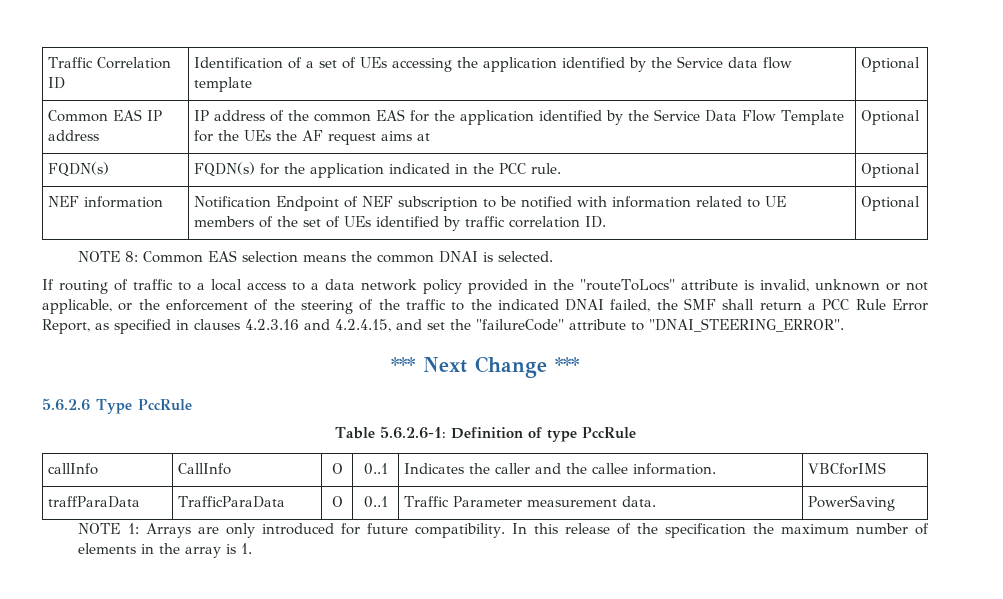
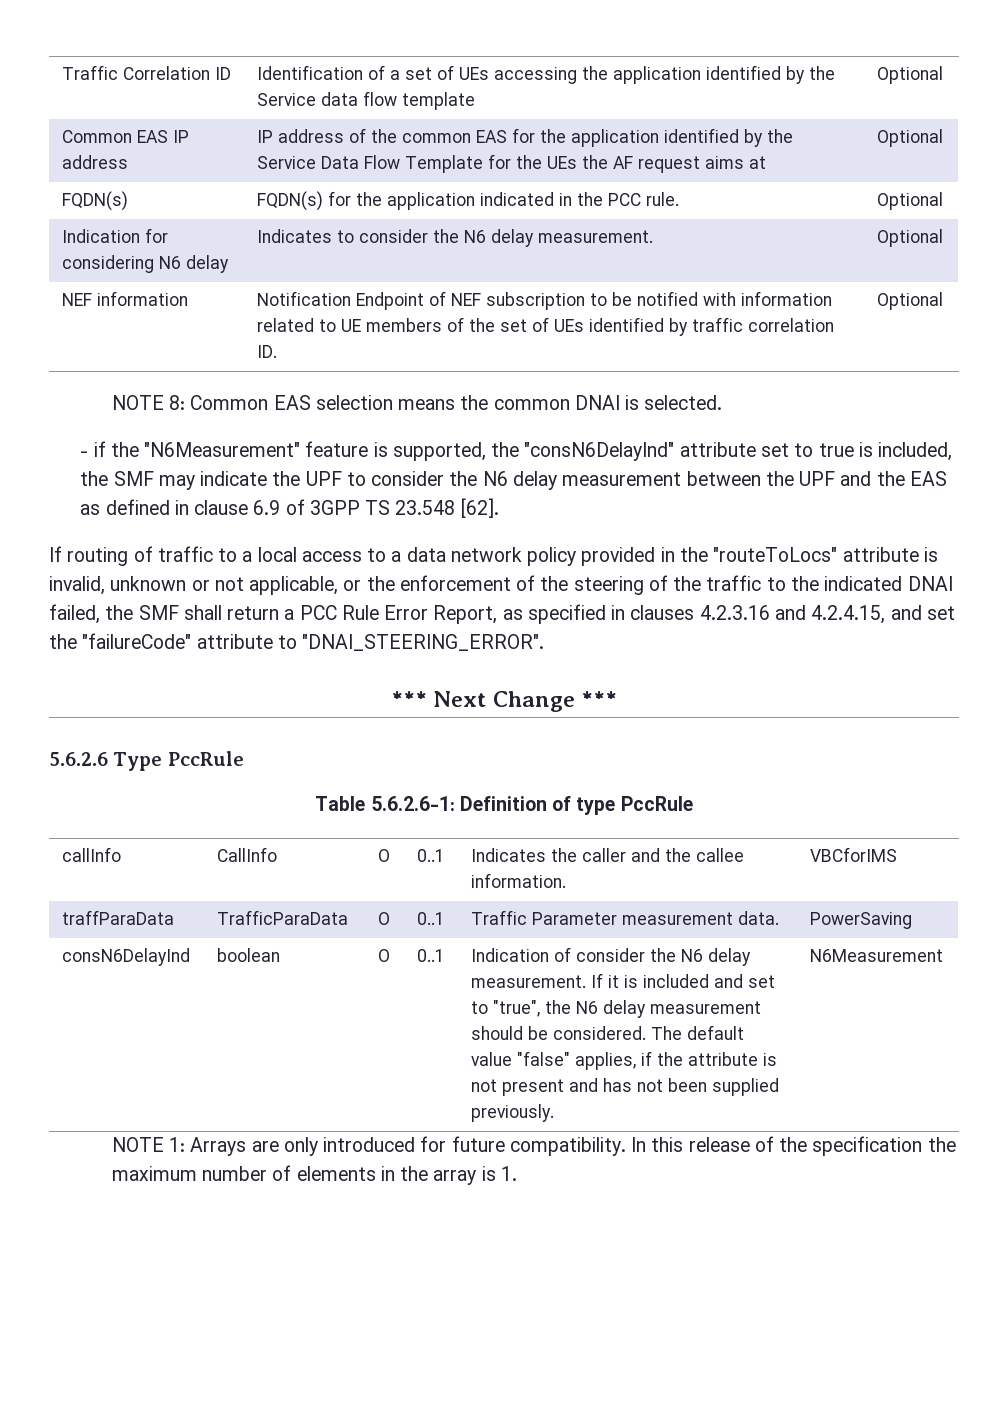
+ Indication for considering N6 delay | Indicates to consider the N6 delay measurement. | Optional
+ - if the "N6Measurement" feature is supported, the "consN6DelayInd" attribute set to true is included, the SMF may indicate the UPF to consider the N6 delay measurement between the UPF and the EAS as defined in clause 6.9 of 3GPP TS 23.548 [62].
+ consN6DelayInd | boolean | O | 0..1 | Indication of consider the N6 delay measurement. If it is included and set to "true", the N6 delay measurement should be considered. The default value "false" applies, if the attribute is not present and has not been supplied previously. | N6Measurement

